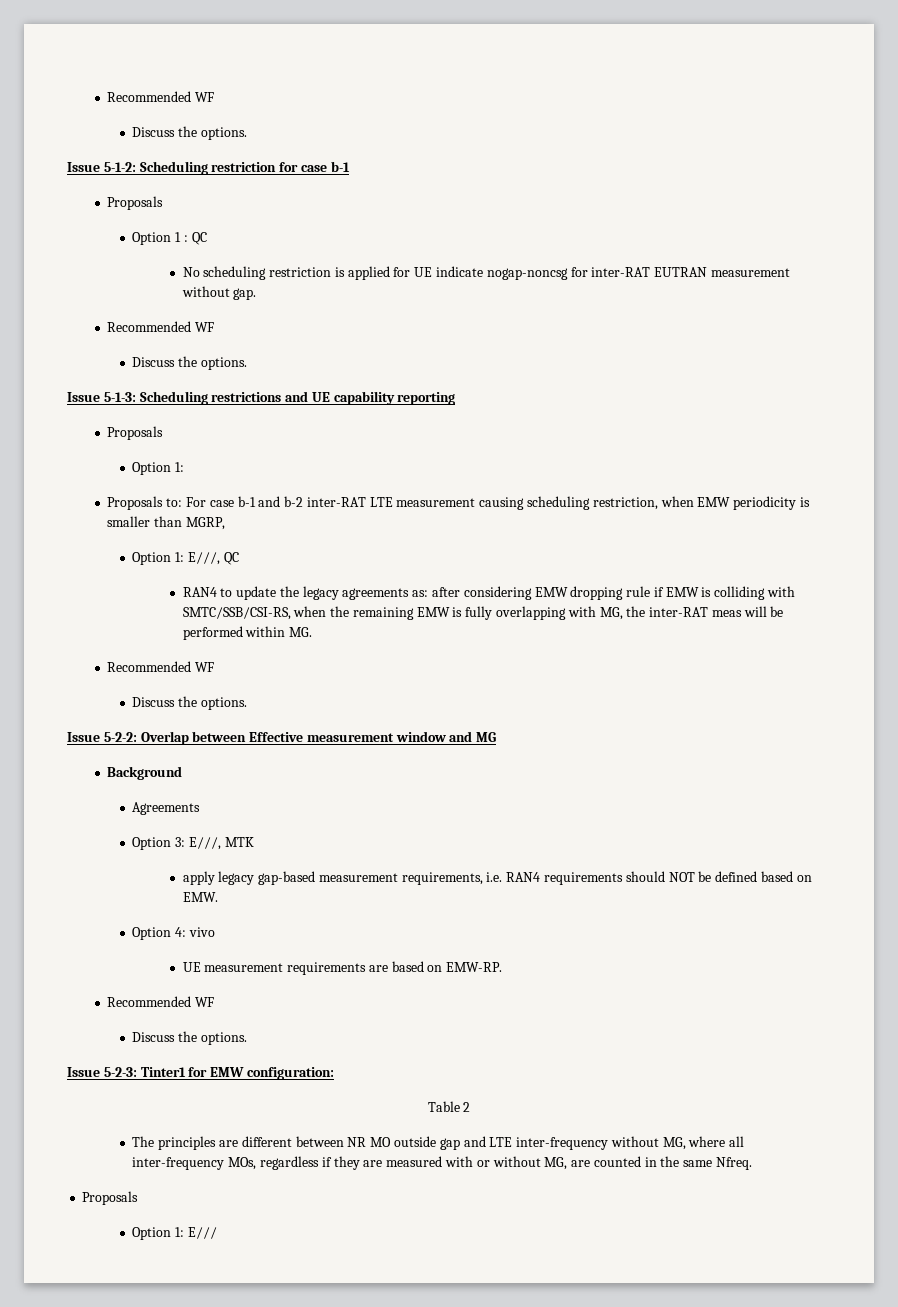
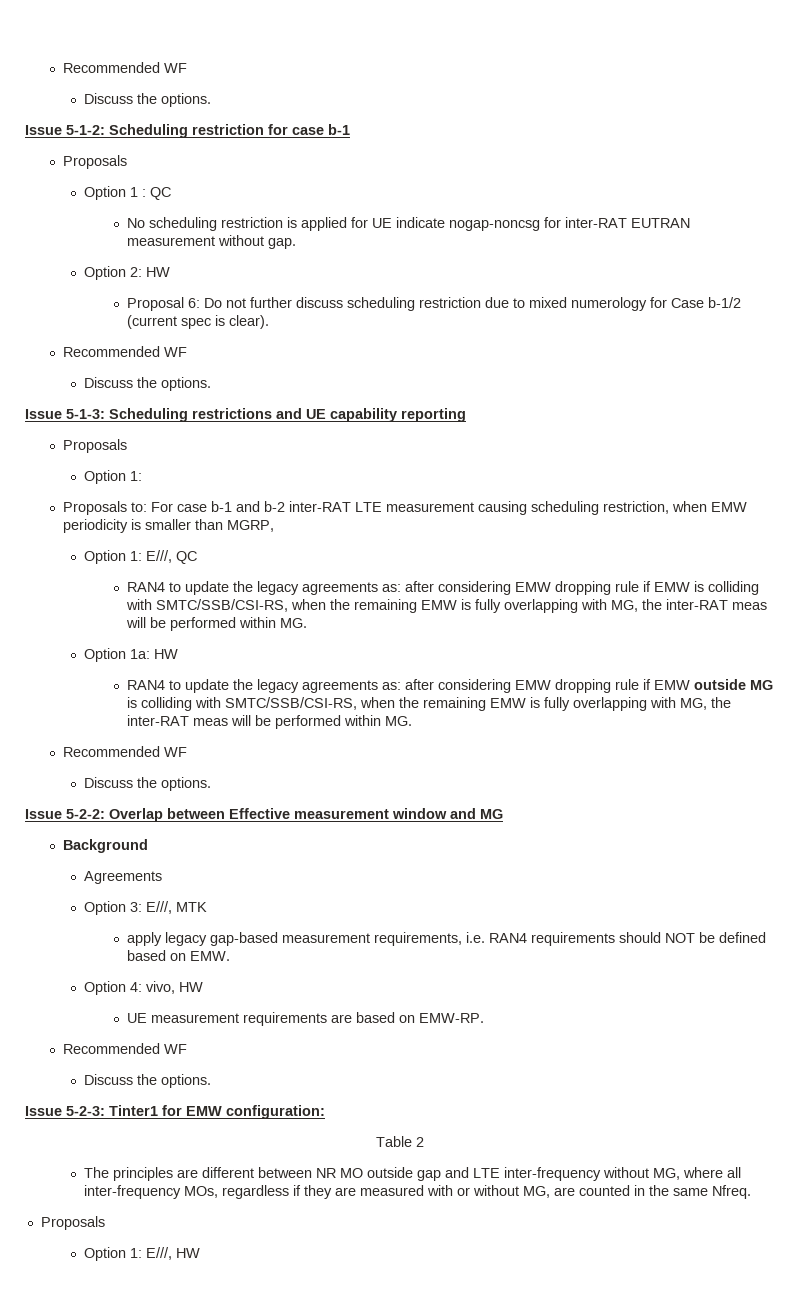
+ Option 2: HW
+ Proposal 6: Do not further discuss scheduling restriction due to mixed numerology for Case b-1/2 (current spec is clear).
+ Option 1a: HW
+ RAN4 to update the legacy agreements as: after considering EMW dropping rule if EMW outside MG is colliding with SMTC/SSB/CSI-RS, when the remaining EMW is fully overlapping with MG, the inter-RAT meas will be performed within MG.
- Option 4: vivo
+ Option 4: vivo, HW
- Option 1: E///
+ Option 1: E///, HW

